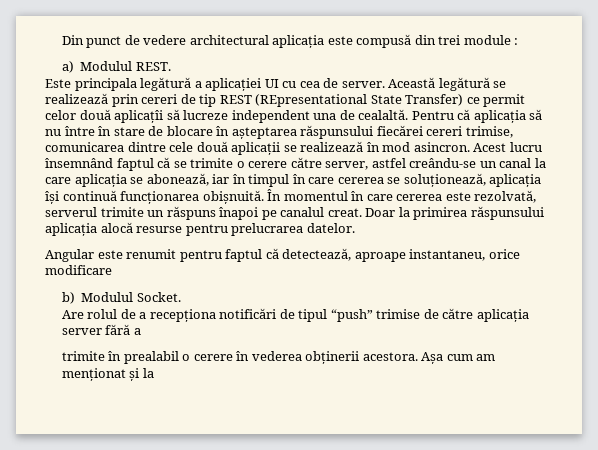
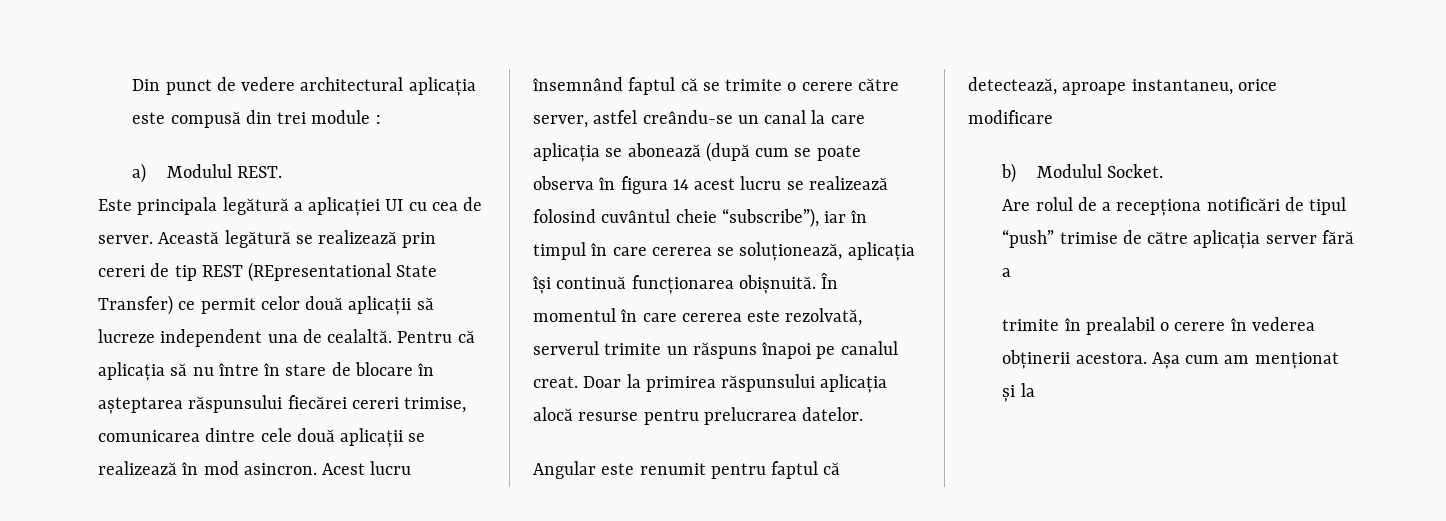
- Această legătură se realizează prin cereri de tip REST (REpresentational State Transfer) ce permit celor două aplicațîi să lucreze independent una de cealaltă.
+ Această legătură se realizează prin cereri de tip REST (REpresentational State Transfer) ce permit celor două aplicații să lucreze independent una de cealaltă.
- Acest lucru însemnând faptul că se trimite o cerere către server, astfel creându-se un canal la care aplicația se abonează, iar în timpul în care cererea se soluționează, aplicația își continuă funcționarea obișnuită.
+ Acest lucru însemnând faptul că se trimite o cerere către server, astfel creându-se un canal la care aplicația se abonează (după cum se poate observa în figura 14 acest lucru se realizează folosind cuvântul cheie “subscribe”), iar în timpul în care cererea se soluționează, aplicația își continuă funcționarea obișnuită.

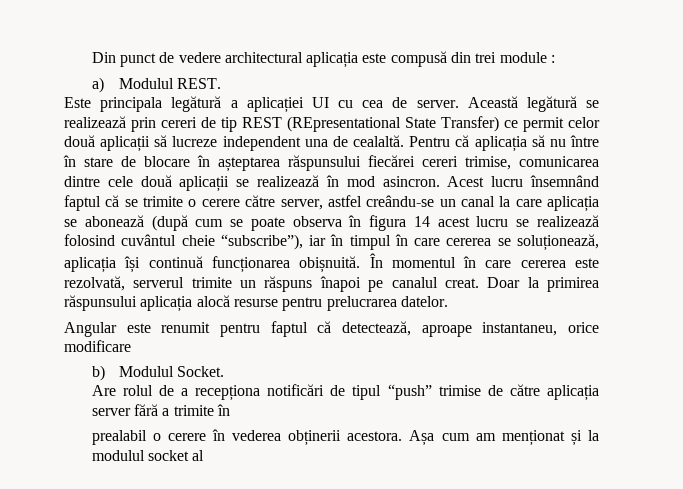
- Are rolul de a recepționa notificări de tipul “push” trimise de către aplicația server fără a
- trimite în prealabil o cerere în vederea obținerii acestora.
+ Are rolul de a recepționa notificări de tipul “push” trimise de către aplicația server fără a trimite în
+ prealabil o cerere în vederea obținerii acestora.
- Așa cum am menționat și la
+ Așa cum am menționat și la modulul socket al

